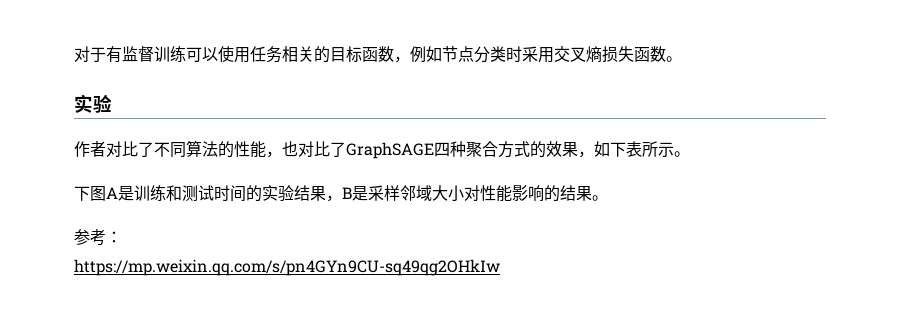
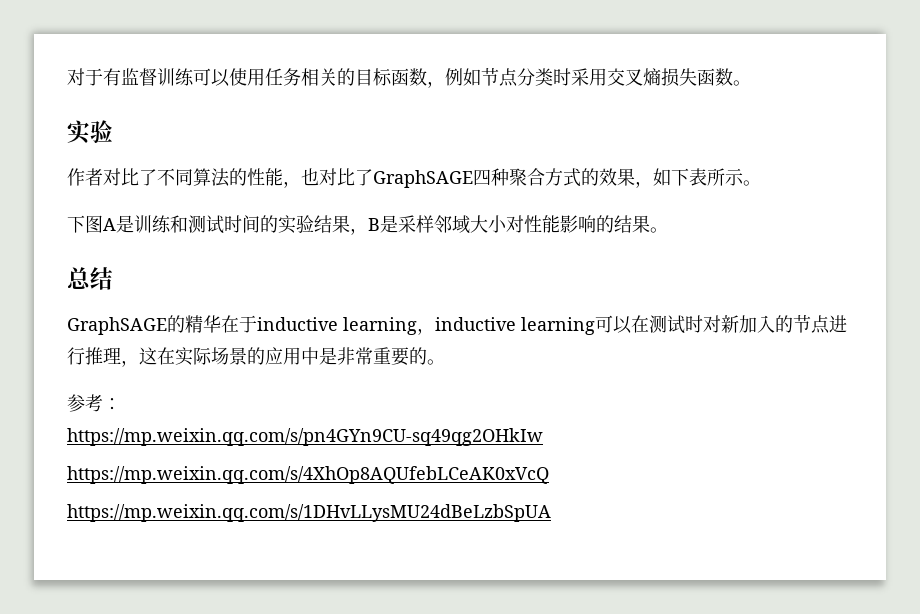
+ 总结
+ GraphSAGE的精华在于inductive learning，inductive learning可以在测试时对新加入的节点进行推理，这在实际场景的应用中是非常重要的。
+ https://mp.weixin.qq.com/s/4XhOp8AQUfebLCeAK0xVcQ
+ https://mp.weixin.qq.com/s/1DHvLLysMU24dBeLzbSpUA

